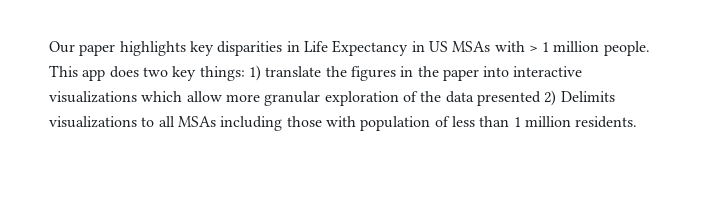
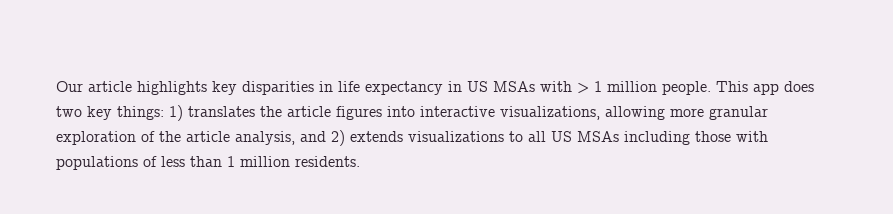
- Our paper highlights key disparities in Life Expectancy in US MSAs with > 1 million people.
+ Our article highlights key disparities in life expectancy in US MSAs with > 1 million people.
- This app does two key things: 1) translate the figures in the paper into interactive visualizations which allow more granular exploration of the data presented 2) Delimits visualizations to all MSAs including those with population of less than 1 million residents.
+ This app does two key things: 1) translates the article figures into interactive visualizations, allowing more granular exploration of the article analysis, and 2) extends visualizations to all US MSAs including those with populations of less than 1 million residents.

